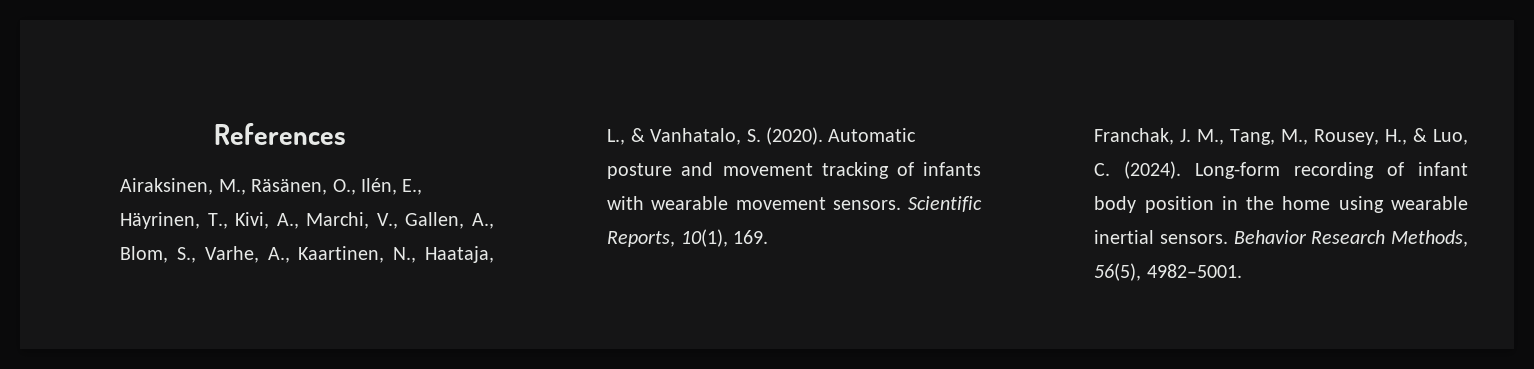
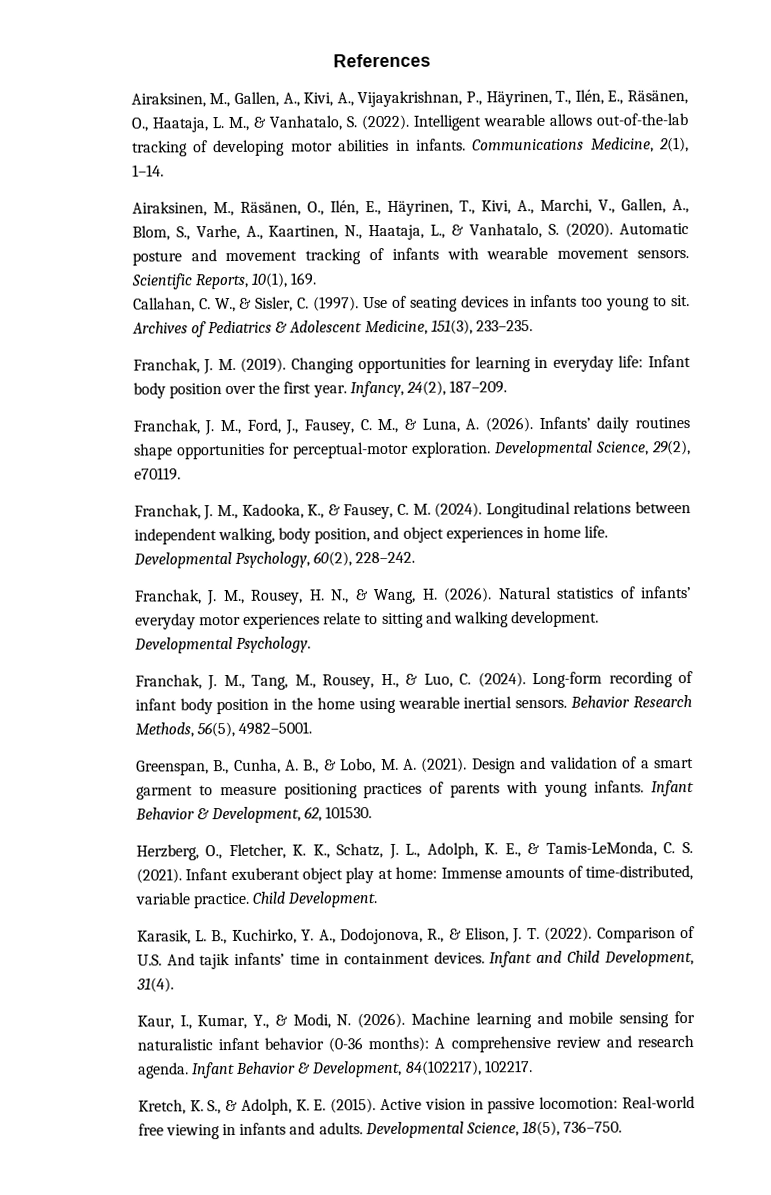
+ Airaksinen, M., Gallen, A., Kivi, A., Vijayakrishnan, P., Häyrinen, T., Ilén, E., Räsänen, O., Haataja, L. M., & Vanhatalo, S. (2022). Intelligent wearable allows out-of-the-lab tracking of developing motor abilities in infants. Communications Medicine, 2(1), 1–14.
+ Callahan, C. W., & Sisler, C. (1997). Use of seating devices in infants too young to sit. Archives of Pediatrics & Adolescent Medicine, 151(3), 233–235.
+ Franchak, J. M. (2019). Changing opportunities for learning in everyday life: Infant body position over the first year. Infancy, 24(2), 187–209.
+ Franchak, J. M., Ford, J., Fausey, C. M., & Luna, A. (2026). Infants’ daily routines shape opportunities for perceptual-motor exploration. Developmental Science, 29(2), e70119.
+ Franchak, J. M., Kadooka, K., & Fausey, C. M. (2024). Longitudinal relations between independent walking, body position, and object experiences in home life. Developmental Psychology, 60(2), 228–242.
+ Franchak, J. M., Rousey, H. N., & Wang, H. (2026). Natural statistics of infants’ everyday motor experiences relate to sitting and walking development. Developmental Psychology.
+ Greenspan, B., Cunha, A. B., & Lobo, M. A. (2021). Design and validation of a smart garment to measure positioning practices of parents with young infants. Infant Behavior & Development, 62, 101530.
+ Herzberg, O., Fletcher, K. K., Schatz, J. L., Adolph, K. E., & Tamis-LeMonda, C. S. (2021). Infant exuberant object play at home: Immense amounts of time-distributed, variable practice. Child Development.
+ Karasik, L. B., Kuchirko, Y. A., Dodojonova, R., & Elison, J. T. (2022). Comparison of U.S. And tajik infants’ time in containment devices. Infant and Child Development, 31(4).
+ Kaur, I., Kumar, Y., & Modi, N. (2026). Machine learning and mobile sensing for naturalistic infant behavior (0-36 months): A comprehensive review and research agenda. Infant Behavior & Development, 84(102217), 102217.
+ Kretch, K. S., & Adolph, K. E. (2015). Active vision in passive locomotion: Real-world free viewing in infants and adults. Developmental Science, 18(5), 736–750.

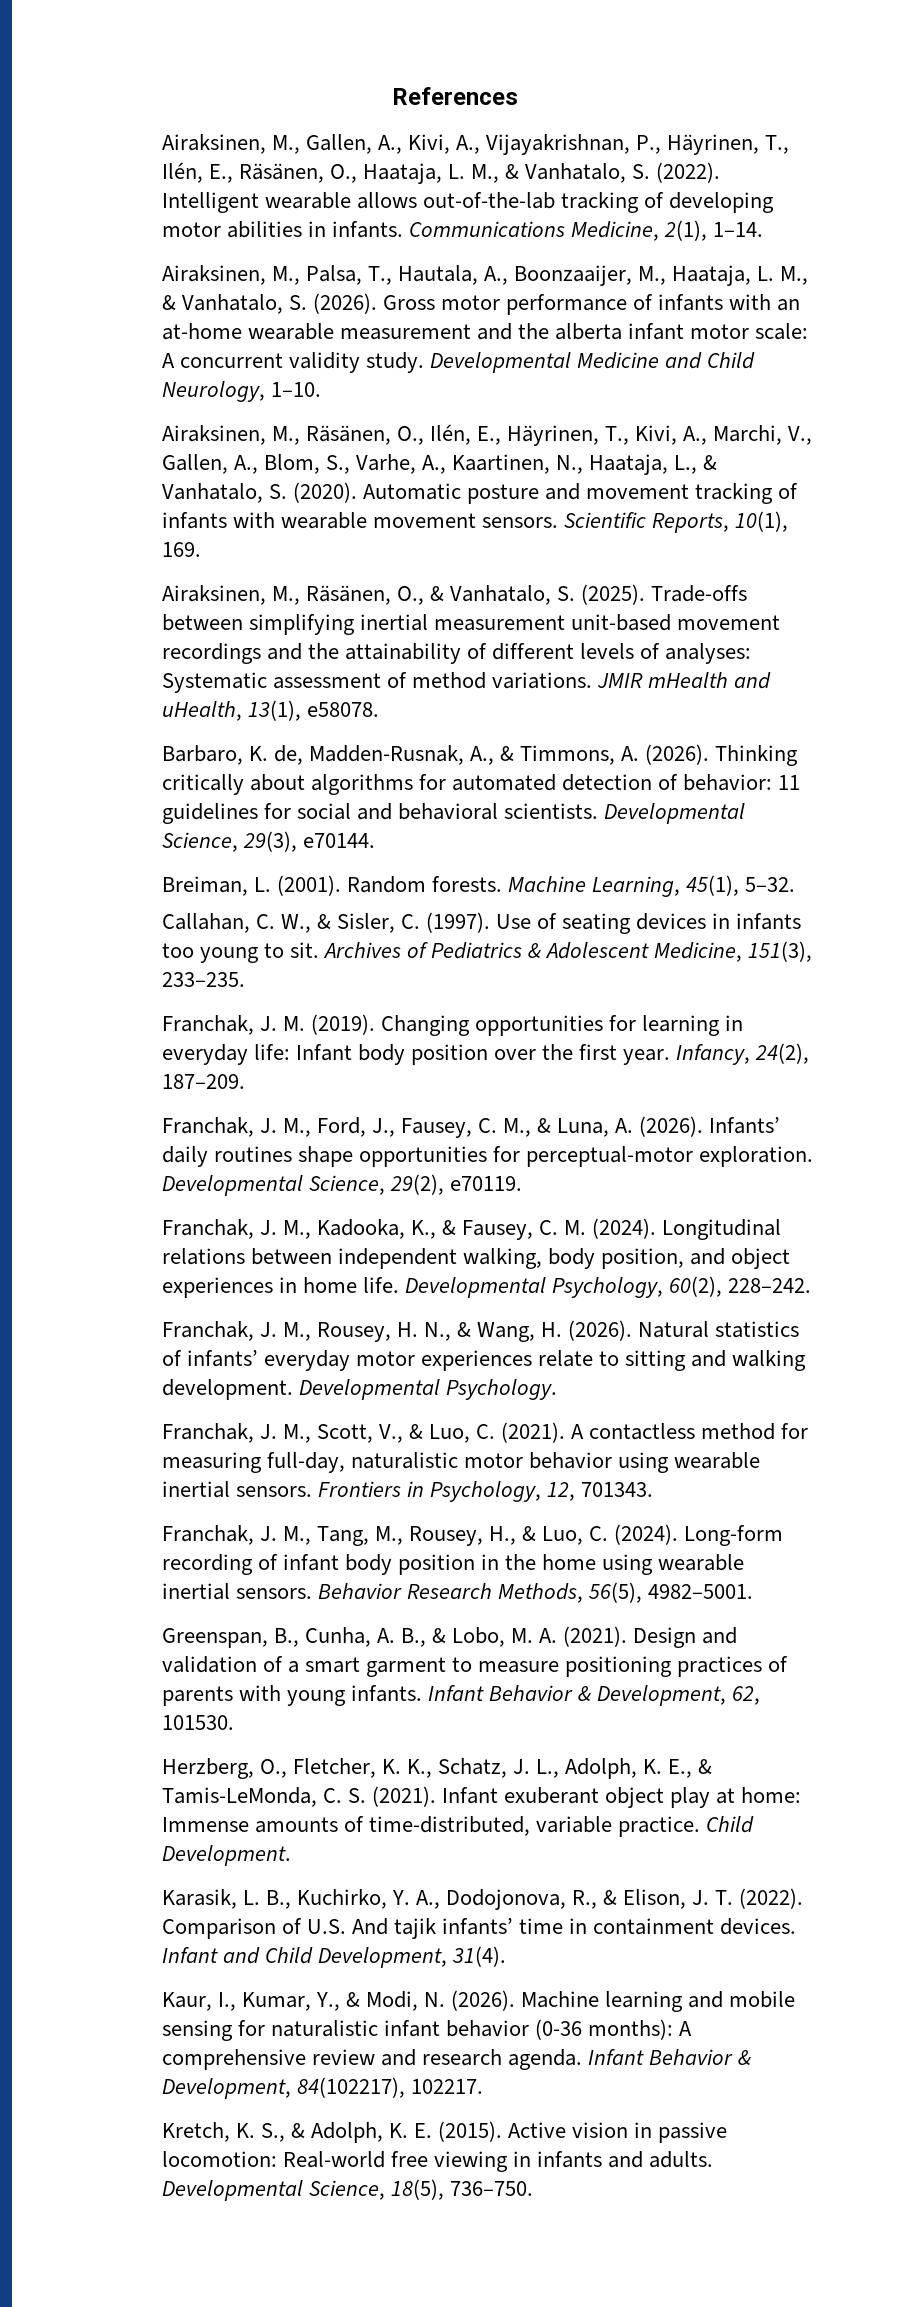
+ Airaksinen, M., Palsa, T., Hautala, A., Boonzaaijer, M., Haataja, L. M., & Vanhatalo, S. (2026). Gross motor performance of infants with an at-home wearable measurement and the alberta infant motor scale: A concurrent validity study. Developmental Medicine and Child Neurology, 1–10.
+ Airaksinen, M., Räsänen, O., & Vanhatalo, S. (2025). Trade-offs between simplifying inertial measurement unit-based movement recordings and the attainability of different levels of analyses: Systematic assessment of method variations. JMIR mHealth and uHealth, 13(1), e58078.
+ Barbaro, K. de, Madden-Rusnak, A., & Timmons, A. (2026). Thinking critically about algorithms for automated detection of behavior: 11 guidelines for social and behavioral scientists. Developmental Science, 29(3), e70144.
+ Breiman, L. (2001). Random forests. Machine Learning, 45(1), 5–32.
+ Franchak, J. M., Scott, V., & Luo, C. (2021). A contactless method for measuring full-day, naturalistic motor behavior using wearable inertial sensors. Frontiers in Psychology, 12, 701343.

